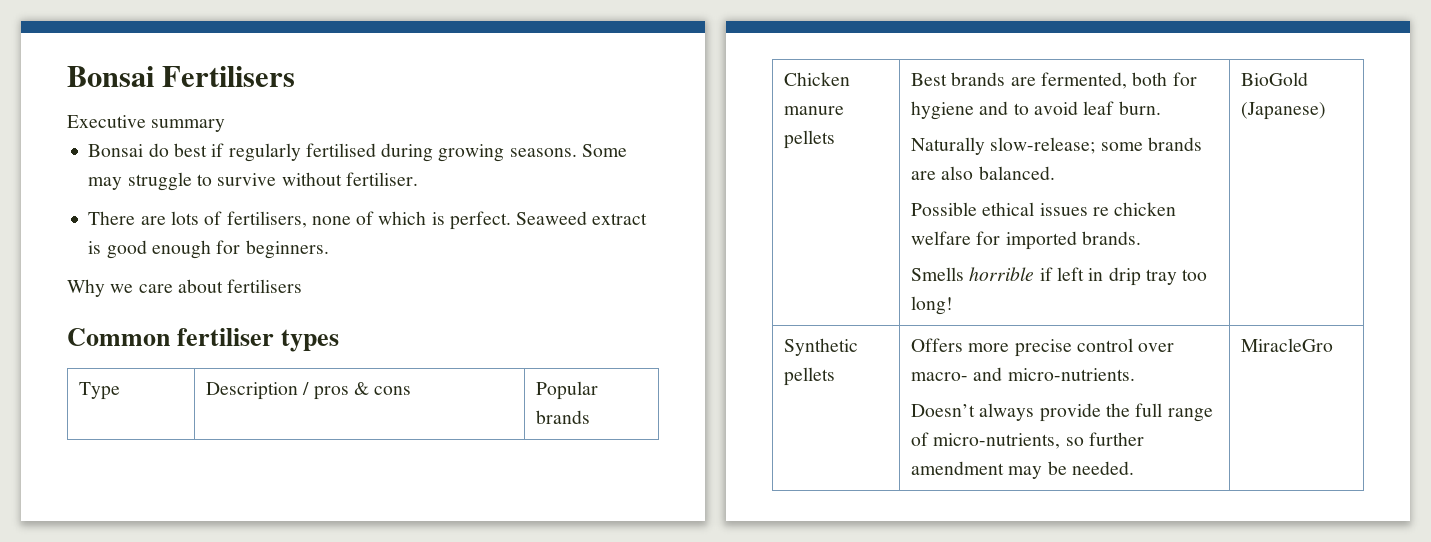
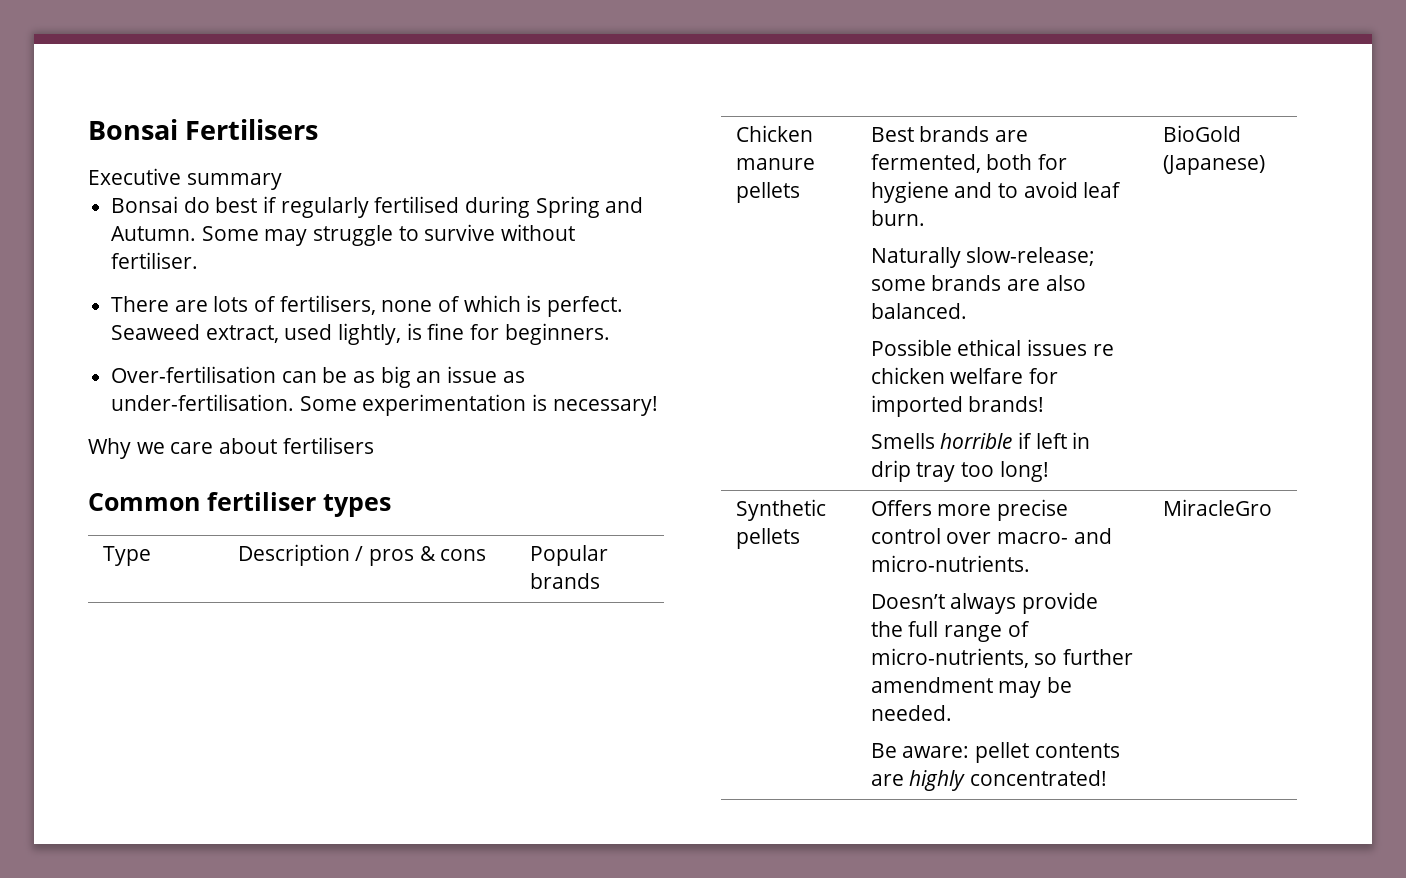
- Bonsai do best if regularly fertilised during growing seasons.
+ Bonsai do best if regularly fertilised during Spring and Autumn.
- Seaweed extract is good enough for beginners.
+ Seaweed extract, used lightly, is fine for beginners.
+ Over-fertilisation can be as big an issue as under-fertilisation. Some experimentation is necessary!
- Possible ethical issues re chicken welfare for imported brands.
+ Possible ethical issues re chicken welfare for imported brands!
  Synthetic pellets | Offers more precise control over macro- and micro-nutrients.
- Doesn’t always provide the full range of micro-nutrients, so further amendment may be needed. | MiracleGro
+ Doesn’t always provide the full range of micro-nutrients, so further amendment may be needed.
+ Be aware: pellet contents are highly concentrated! | MiracleGro

